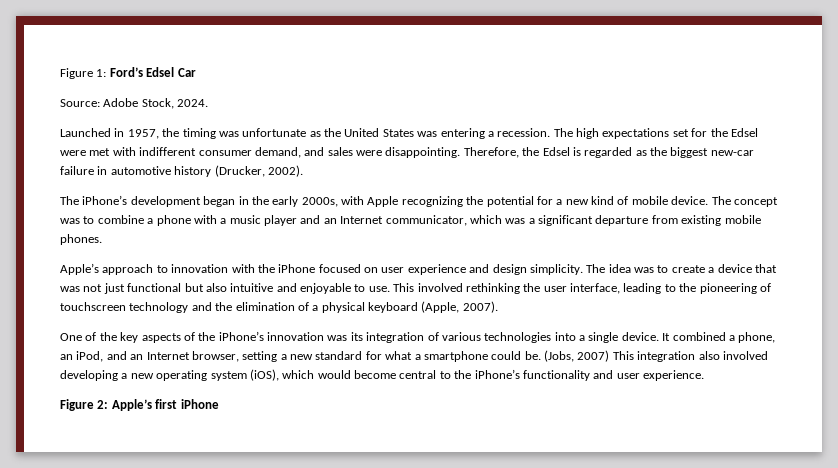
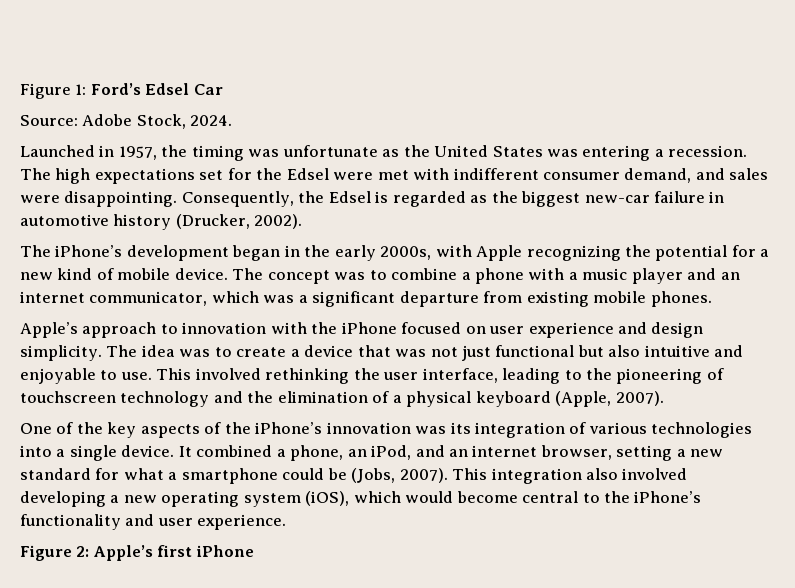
- Therefore, the Edsel is regarded as the biggest new-car failure in automotive history (Drucker, 2002).
+ Consequently, the Edsel is regarded as the biggest new-car failure in automotive history (Drucker, 2002).
- The concept was to combine a phone with a music player and an Internet communicator, which was a significant departure from existing mobile phones.
+ The concept was to combine a phone with a music player and an internet communicator, which was a significant departure from existing mobile phones.
- It combined a phone, an iPod, and an Internet browser, setting a new standard for what a smartphone could be. (Jobs, 2007) This integration also involved developing a new operating system (iOS), which would become central to the iPhone’s functionality and user experience.
+ It combined a phone, an iPod, and an internet browser, setting a new standard for what a smartphone could be (Jobs, 2007). This integration also involved developing a new operating system (iOS), which would become central to the iPhone’s functionality and user experience.

